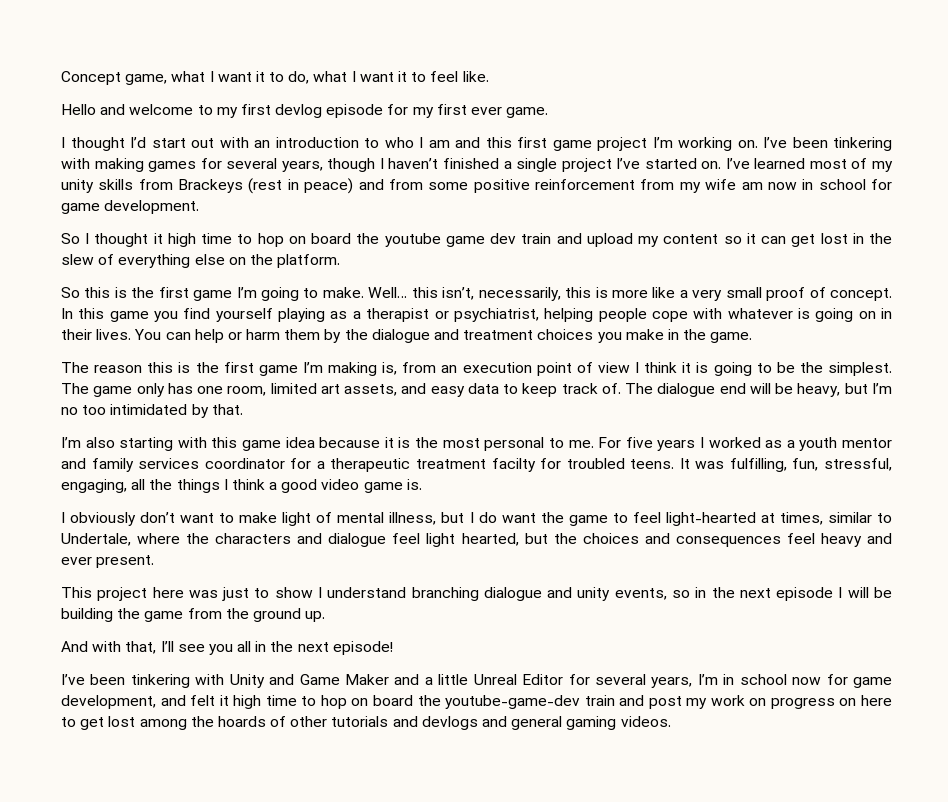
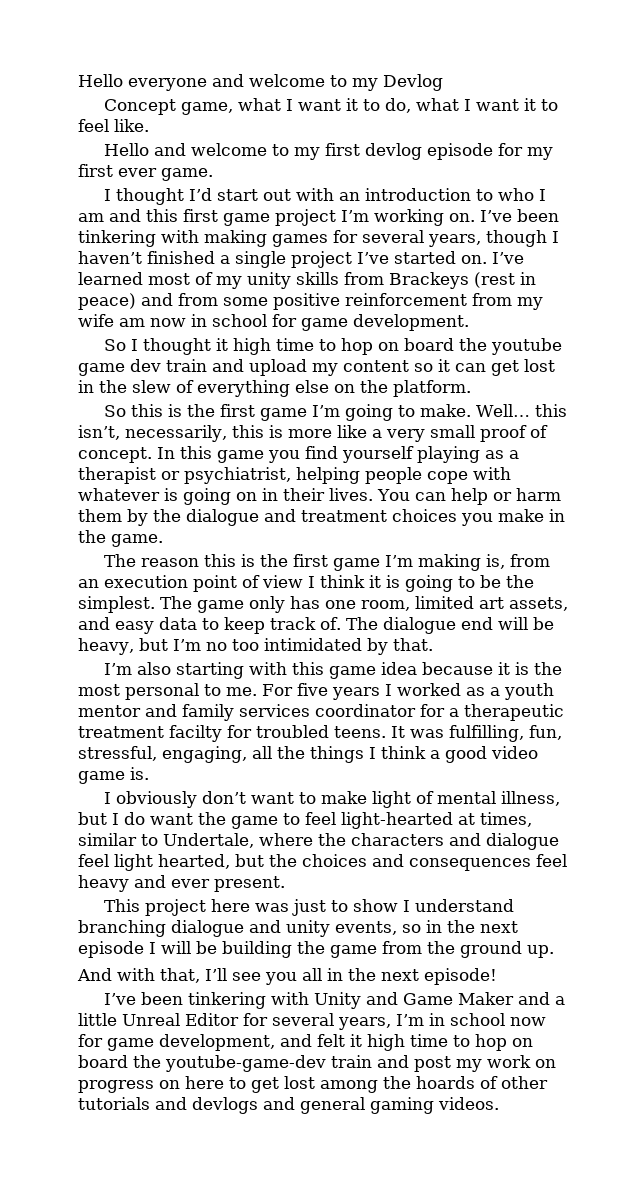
+ Hello everyone and welcome to my Devlog

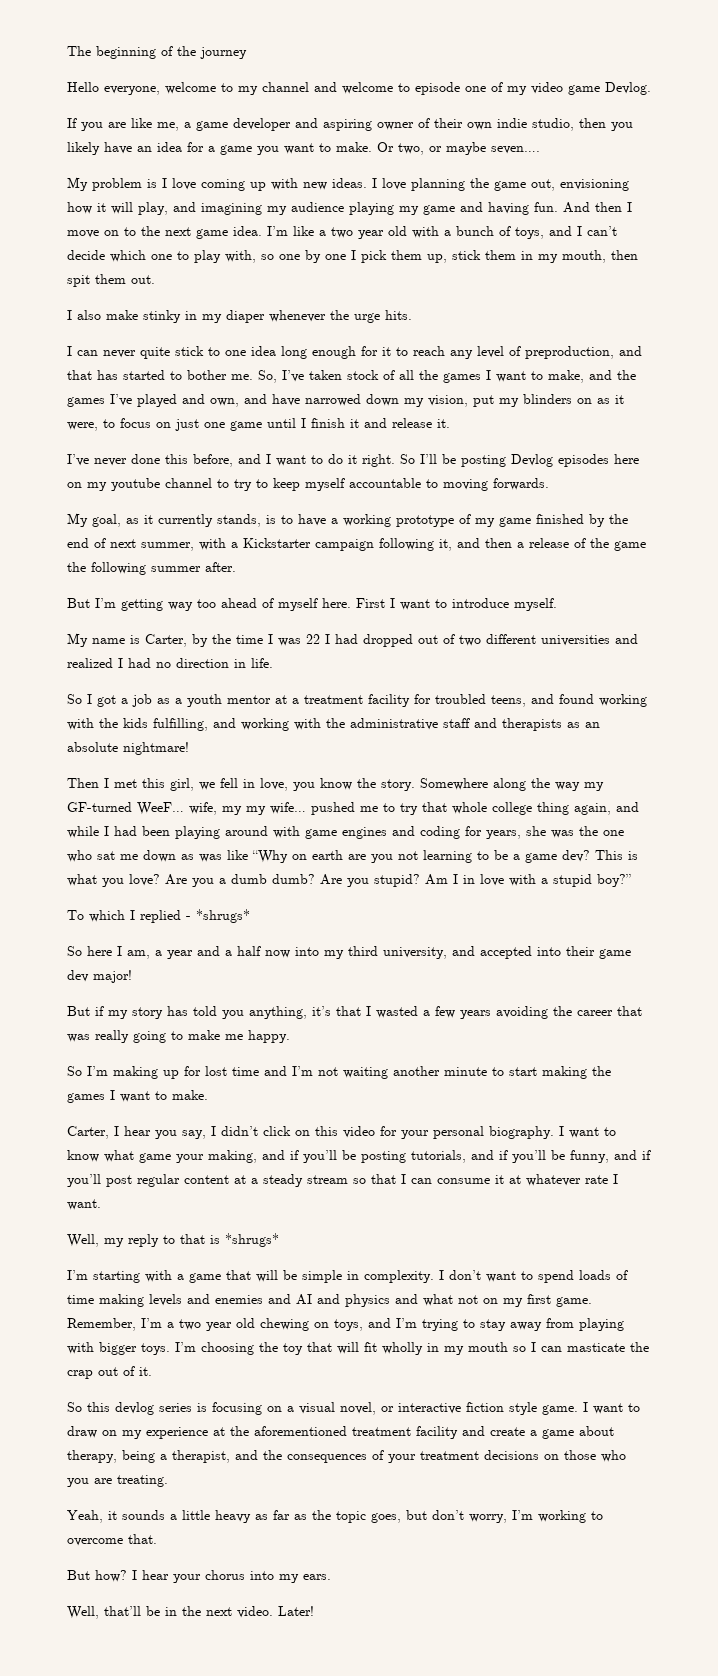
- Hello everyone and welcome to my Devlog
- Concept game, what I want it to do, what I want it to feel like.
- Hello and welcome to my first devlog episode for my first ever game.
- I thought I’d start out with an introduction to who I am and this first game project I’m working on. I’ve been tinkering with making games for several years, though I haven’t finished a single project I’ve started on. I’ve learned most of my unity skills from Brackeys (rest in peace) and from some positive reinforcement from my wife am now in school for game development.
- So I thought it high time to hop on board the youtube game dev train and upload my content so it can get lost in the slew of everything else on the platform.
- So this is the first game I’m going to make. Well… this isn’t, necessarily, this is more like a very small proof of concept. In this game you find yourself playing as a therapist or psychiatrist, helping people cope with whatever is going on in their lives. You can help or harm them by the dialogue and treatment choices you make in the game.
- The reason this is the first game I’m making is, from an execution point of view I think it is going to be the simplest. The game only has one room, limited art assets, and easy data to keep track of. The dialogue end will be heavy, but I’m no too intimidated by that.
- I’m also starting with this game idea because it is the most personal to me. For five years I worked as a youth mentor and family services coordinator for a therapeutic treatment facilty for troubled teens. It was fulfilling, fun, stressful, engaging, all the things I think a good video game is.
- I obviously don’t want to make light of mental illness, but I do want the game to feel light-hearted at times, similar to Undertale, where the characters and dialogue feel light hearted, but the choices and consequences feel heavy and ever present.
- This project here was just to show I understand branching dialogue and unity events, so in the next episode I will be building the game from the ground up.
- And with that, I’ll see you all in the next episode!
- I’ve been tinkering with Unity and Game Maker and a little Unreal Editor for several years, I’m in school now for game development, and felt it high time to hop on board the youtube-game-dev train and post my work on progress on here to get lost among the hoards of other tutorials and devlogs and general gaming videos.
+ The beginning of the journey
+ Hello everyone, welcome to my channel and welcome to episode one of my video game Devlog.
+ If you are like me, a game developer and aspiring owner of their own indie studio, then you likely have an idea for a game you want to make. Or two, or maybe seven….
+ My problem is I love coming up with new ideas. I love planning the game out, envisioning how it will play, and imagining my audience playing my game and having fun. And then I move on to the next game idea. I’m like a two year old with a bunch of toys, and I can’t decide which one to play with, so one by one I pick them up, stick them in my mouth, then spit them out.
+ I also make stinky in my diaper whenever the urge hits.
+ I can never quite stick to one idea long enough for it to reach any level of preproduction, and that has started to bother me. So, I’ve taken stock of all the games I want to make, and the games I’ve played and own, and have narrowed down my vision, put my blinders on as it were, to focus on just one game until I finish it and release it.
+ I’ve never done this before, and I want to do it right. So I’ll be posting Devlog episodes here on my youtube channel to try to keep myself accountable to moving forwards.
+ My goal, as it currently stands, is to have a working prototype of my game finished by the end of next summer, with a Kickstarter campaign following it, and then a release of the game the following summer after.
+ But I’m getting way too ahead of myself here. First I want to introduce myself.
+ My name is Carter, by the time I was 22 I had dropped out of two different universities and realized I had no direction in life.
+ So I got a job as a youth mentor at a treatment facility for troubled teens, and found working with the kids fulfilling, and working with the administrative staff and therapists as an absolute nightmare!
+ Then I met this girl, we fell in love, you know the story. Somewhere along the way my GF-turned WeeF… wife, my my wife… pushed me to try that whole college thing again, and while I had been playing around with game engines and coding for years, she was the one who sat me down as was like “Why on earth are you not learning to be a game dev? This is what you love? Are you a dumb dumb? Are you stupid? Am I in love with a stupid boy?”
+ To which I replied - *shrugs*
+ So here I am, a year and a half now into my third university, and accepted into their game dev major!
+ But if my story has told you anything, it’s that I wasted a few years avoiding the career that was really going to make me happy.
+ So I’m making up for lost time and I’m not waiting another minute to start making the games I want to make.
+ Carter, I hear you say, I didn’t click on this video for your personal biography. I want to know what game your making, and if you’ll be posting tutorials, and if you’ll be funny, and if you’ll post regular content at a steady stream so that I can consume it at whatever rate I want.
+ Well, my reply to that is *shrugs*
+ I’m starting with a game that will be simple in complexity. I don’t want to spend loads of time making levels and enemies and AI and physics and what not on my first game. Remember, I’m a two year old chewing on toys, and I’m trying to stay away from playing with bigger toys. I’m choosing the toy that will fit wholly in my mouth so I can masticate the crap out of it.
+ So this devlog series is focusing on a visual novel, or interactive fiction style game. I want to draw on my experience at the aforementioned treatment facility and create a game about therapy, being a therapist, and the consequences of your treatment decisions on those who you are treating.
+ Yeah, it sounds a little heavy as far as the topic goes, but don’t worry, I’m working to overcome that.
+ But how? I hear your chorus into my ears.
+ Well, that’ll be in the next video. Later!

